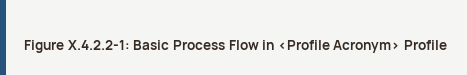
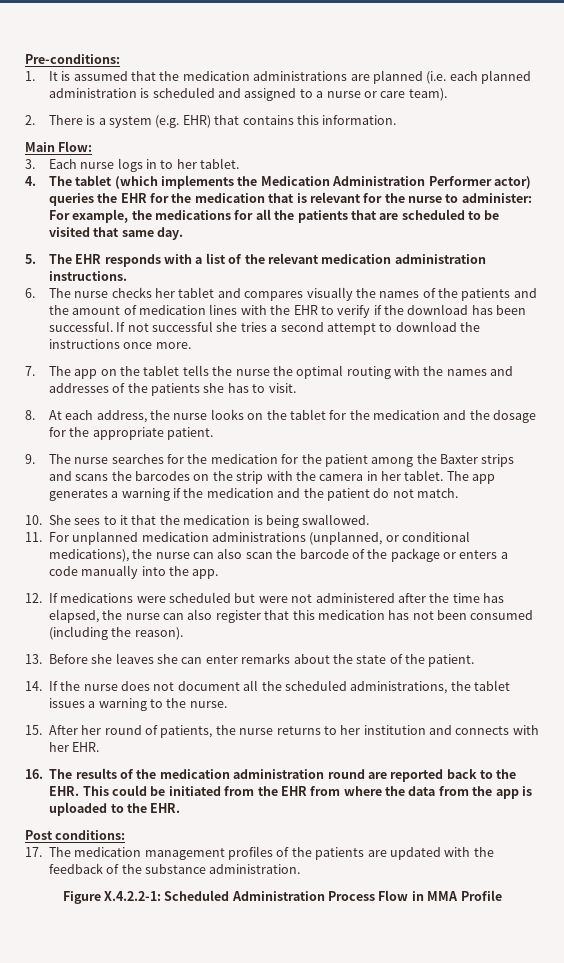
- Figure X.4.2.2-1: Basic Process Flow in <Profile Acronym> Profile
+ Pre-conditions:
+ 1. It is assumed that the medication administrations are planned (i.e. each planned administration is scheduled and assigned to a nurse or care team).
+ 2. There is a system (e.g. EHR) that contains this information.
+ Main Flow:
+ 3. Each nurse logs in to her tablet.
+ 4. The tablet (which implements the Medication Administration Performer actor) queries the EHR for the medication that is relevant for the nurse to administer: For example, the medications for all the patients that are scheduled to be visited that same day.
+ 5. The EHR responds with a list of the relevant medication administration instructions.
+ 6. The nurse checks her tablet and compares visually the names of the patients and the amount of medication lines with the EHR to verify if the download has been successful. If not successful she tries a second attempt to download the instructions once more.
+ 7. The app on the tablet tells the nurse the optimal routing with the names and addresses of the patients she has to visit.
+ 8. At each address, the nurse looks on the tablet for the medication and the dosage for the appropriate patient.
+ 9. The nurse searches for the medication for the patient among the Baxter strips and scans the barcodes on the strip with the camera in her tablet. The app generates a warning if the medication and the patient do not match.
+ 10. She sees to it that the medication is being swallowed.
+ 11. For unplanned medication administrations (unplanned, or conditional medications), the nurse can also scan the barcode of the package or enters a code manually into the app.
+ 12. If medications were scheduled but were not administered after the time has elapsed, the nurse can also register that this medication has not been consumed (including the reason).
+ 13. Before she leaves she can enter remarks about the state of the patient.
+ 14. If the nurse does not document all the scheduled administrations, the tablet issues a warning to the nurse.
+ 15. After her round of patients, the nurse returns to her institution and connects with her EHR.
+ 16. The results of the medication administration round are reported back to the EHR. This could be initiated from the EHR from where the data from the app is uploaded to the EHR.
+ Post conditions:
+ 17. The medication management profiles of the patients are updated with the feedback of the substance administration.
+ Figure X.4.2.2-1: Scheduled Administration Process Flow in MMA Profile

